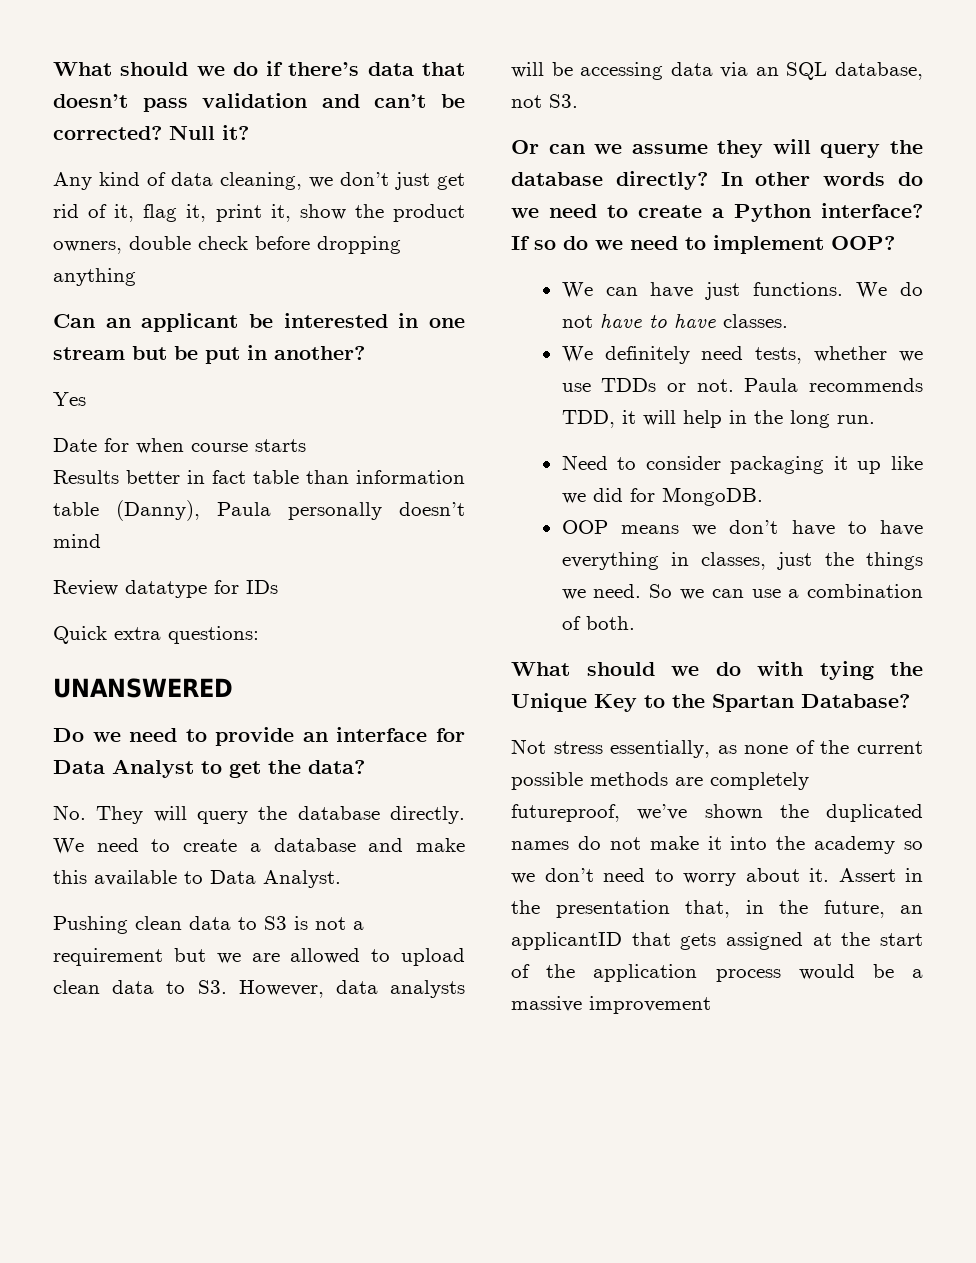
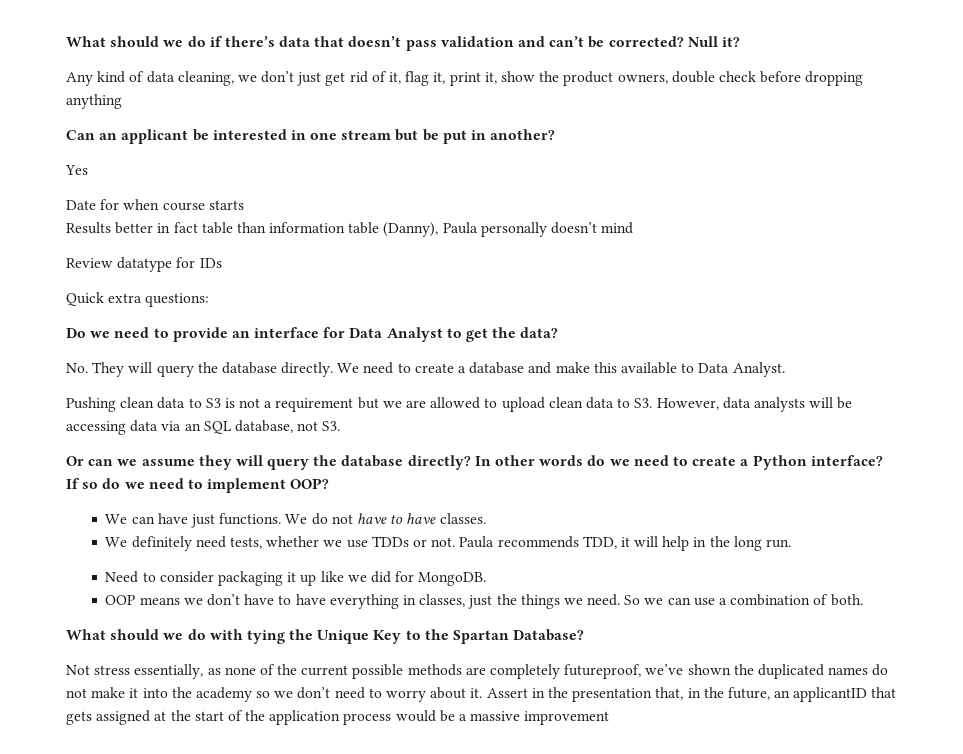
- UNANSWERED

